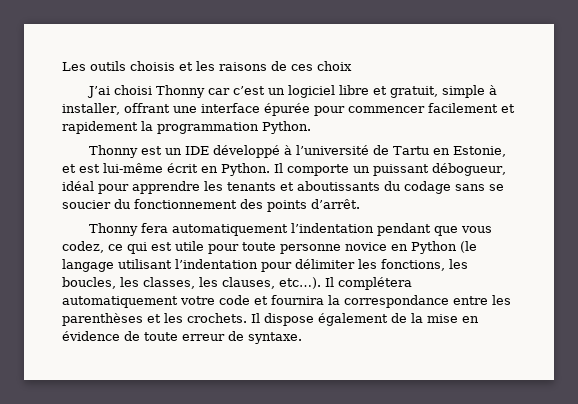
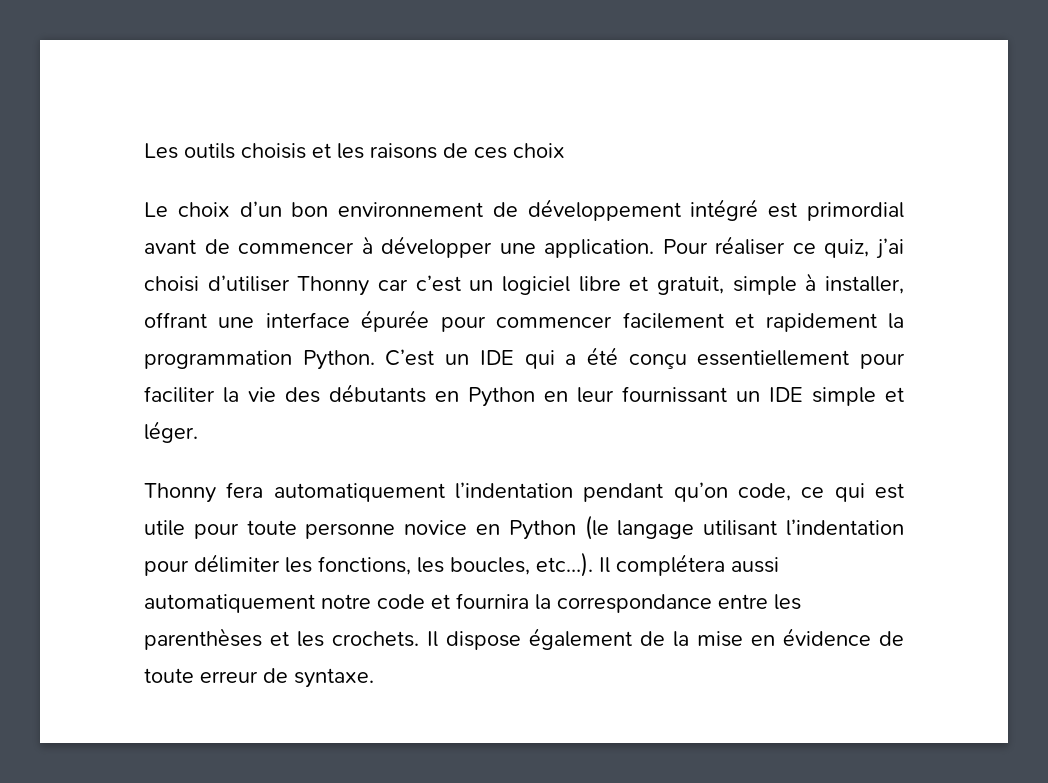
- J’ai choisi Thonny car c’est un logiciel libre et gratuit, simple à installer, offrant une interface épurée pour commencer facilement et rapidement la programmation Python.
- Thonny est un IDE développé à l’université de Tartu en Estonie, et est lui-même écrit en Python. Il comporte un puissant débogueur, idéal pour apprendre les tenants et aboutissants du codage sans se soucier du fonctionnement des points d’arrêt.
+ Le choix d’un bon environnement de développement intégré est primordial avant de commencer à développer une application. Pour réaliser ce quiz, j’ai choisi d’utiliser Thonny car c’est un logiciel libre et gratuit, simple à installer, offrant une interface épurée pour commencer facilement et rapidement la programmation Python. C’est un IDE qui a été conçu essentiellement pour faciliter la vie des débutants en Python en leur fournissant un IDE simple et léger.
- Thonny fera automatiquement l’indentation pendant que vous codez, ce qui est utile pour toute personne novice en Python (le langage utilisant l’indentation pour délimiter les fonctions, les boucles, les classes, les clauses, etc…). Il complétera automatiquement votre code et fournira la correspondance entre les parenthèses et les crochets.
+ Thonny fera automatiquement l’indentation pendant qu’on code, ce qui est utile pour toute personne novice en Python (le langage utilisant l’indentation pour délimiter les fonctions, les boucles, etc…). Il complétera aussi automatiquement notre code et fournira la correspondance entre les parenthèses et les crochets.

